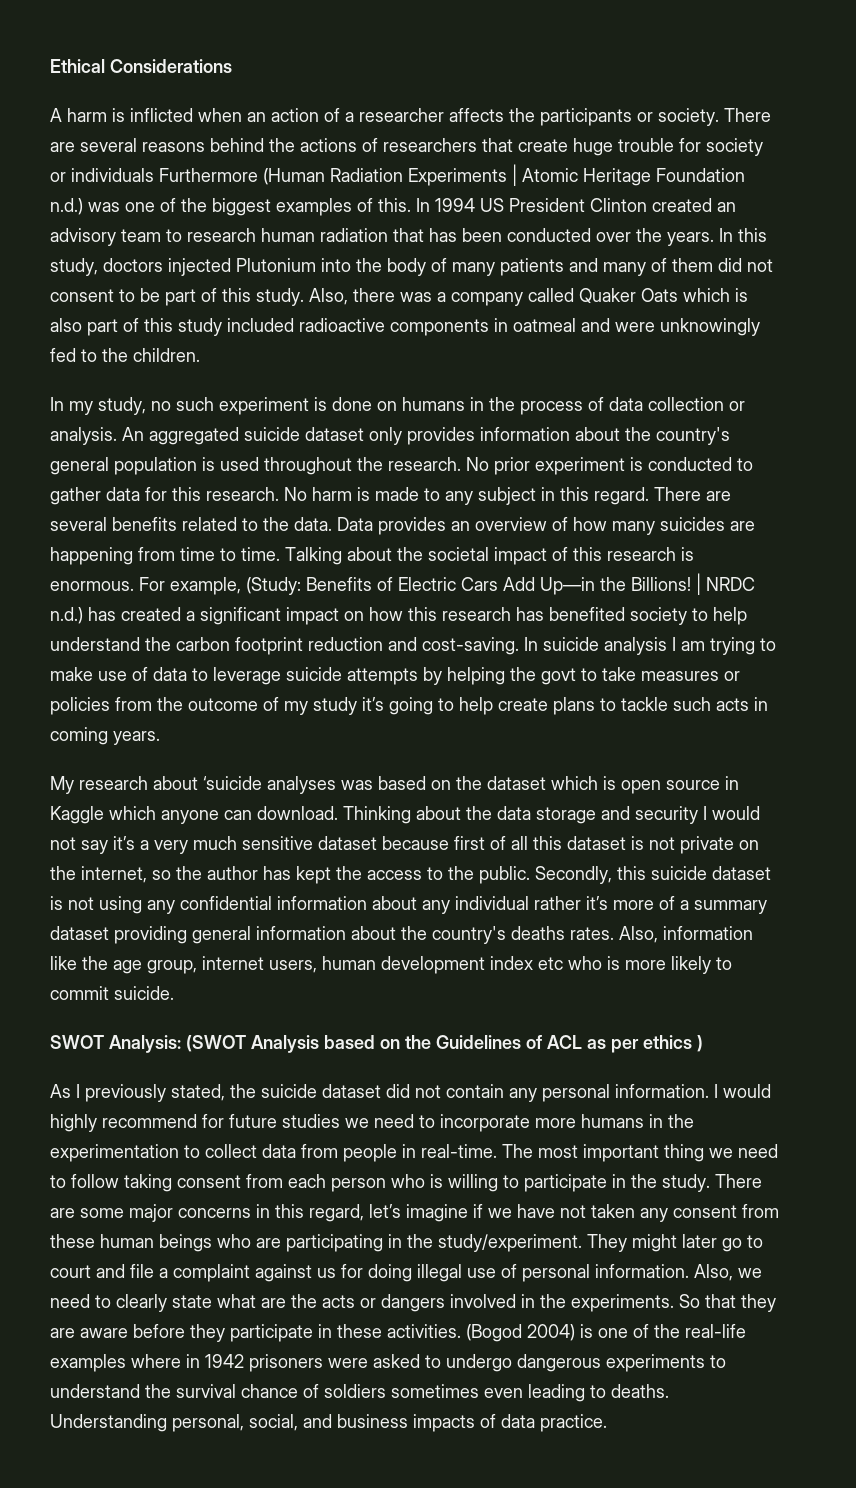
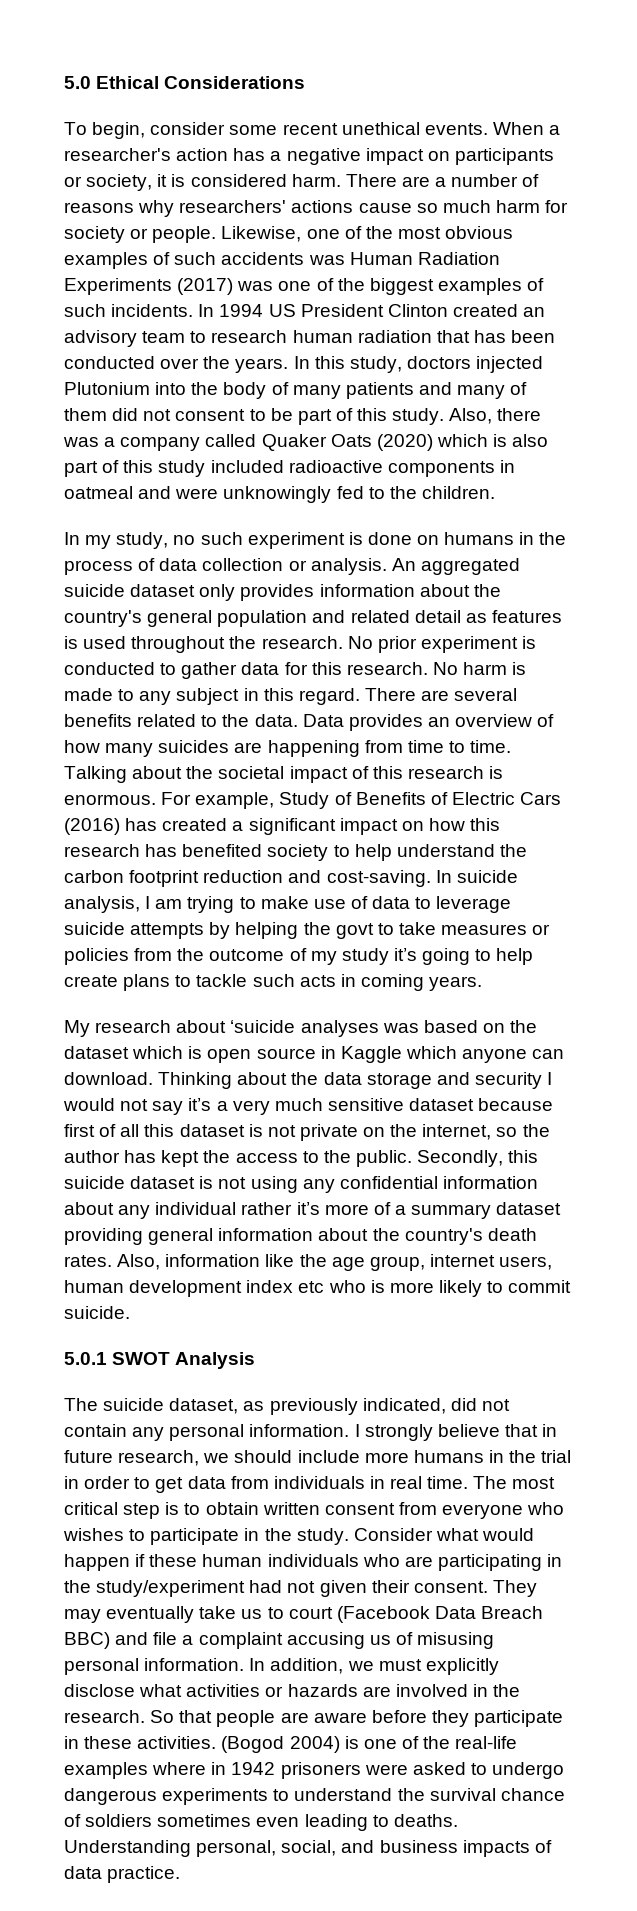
- Ethical Considerations
+ 5.0 Ethical Considerations
- A harm is inflicted when an action of a researcher affects the participants or society. There are several reasons behind the actions of researchers that create huge trouble for society or individuals Furthermore (Human Radiation Experiments | Atomic Heritage Foundation n.d.) was one of the biggest examples of this.
+ To begin, consider some recent unethical events. When a researcher's action has a negative impact on participants or society, it is considered harm. There are a number of reasons why researchers' actions cause so much harm for society or people. Likewise, one of the most obvious examples of such accidents was Human Radiation Experiments (2017) was one of the biggest examples of such incidents.
- Also, there was a company called Quaker Oats which is also part of this study included radioactive components in oatmeal and were unknowingly fed to the children.
+ Also, there was a company called Quaker Oats (2020) which is also part of this study included radioactive components in oatmeal and were unknowingly fed to the children.
- An aggregated suicide dataset only provides information about the country's general population is used throughout the research.
+ An aggregated suicide dataset only provides information about the country's general population and related detail as features is used throughout the research.
- For example, (Study: Benefits of Electric Cars Add Up—in the Billions! | NRDC n.d.) has created a significant impact on how this research has benefited society to help understand the carbon footprint reduction and cost-saving.
+ For example, Study of Benefits of Electric Cars (2016) has created a significant impact on how this research has benefited society to help understand the carbon footprint reduction and cost-saving.
- In suicide analysis I am trying to make use of data to leverage suicide attempts by helping the govt to take measures or policies from the outcome of my study it’s going to help create plans to tackle such acts in coming years.
+ In suicide analysis, I am trying to make use of data to leverage suicide attempts by helping the govt to take measures or policies from the outcome of my study it’s going to help create plans to tackle such acts in coming years.
- Secondly, this suicide dataset is not using any confidential information about any individual rather it’s more of a summary dataset providing general information about the country's deaths rates.
+ Secondly, this suicide dataset is not using any confidential information about any individual rather it’s more of a summary dataset providing general information about the country's death rates.
- SWOT Analysis: (SWOT Analysis based on the Guidelines of ACL as per ethics )
- As I previously stated, the suicide dataset did not contain any personal information.
+ 5.0.1 SWOT Analysis
+ The suicide dataset, as previously indicated, did not contain any personal information.
- I would highly recommend for future studies we need to incorporate more humans in the experimentation to collect data from people in real-time. The most important thing we need to follow taking consent from each person who is willing to participate in the study.
+ I strongly believe that in future research, we should include more humans in the trial in order to get data from individuals in real time. The most critical step is to obtain written consent from everyone who wishes to participate in the study.
- There are some major concerns in this regard, let’s imagine if we have not taken any consent from these human beings who are participating in the study/experiment. They might later go to court and file a complaint against us for doing illegal use of personal information. Also, we need to clearly state what are the acts or dangers involved in the experiments.
+ Consider what would happen if these human individuals who are participating in the study/experiment had not given their consent. They may eventually take us to court (Facebook Data Breach BBC) and file a complaint accusing us of misusing personal information. In addition, we must explicitly disclose what activities or hazards are involved in the research.
- So that they are aware before they participate in these activities.
+ So that people are aware before they participate in these activities.

